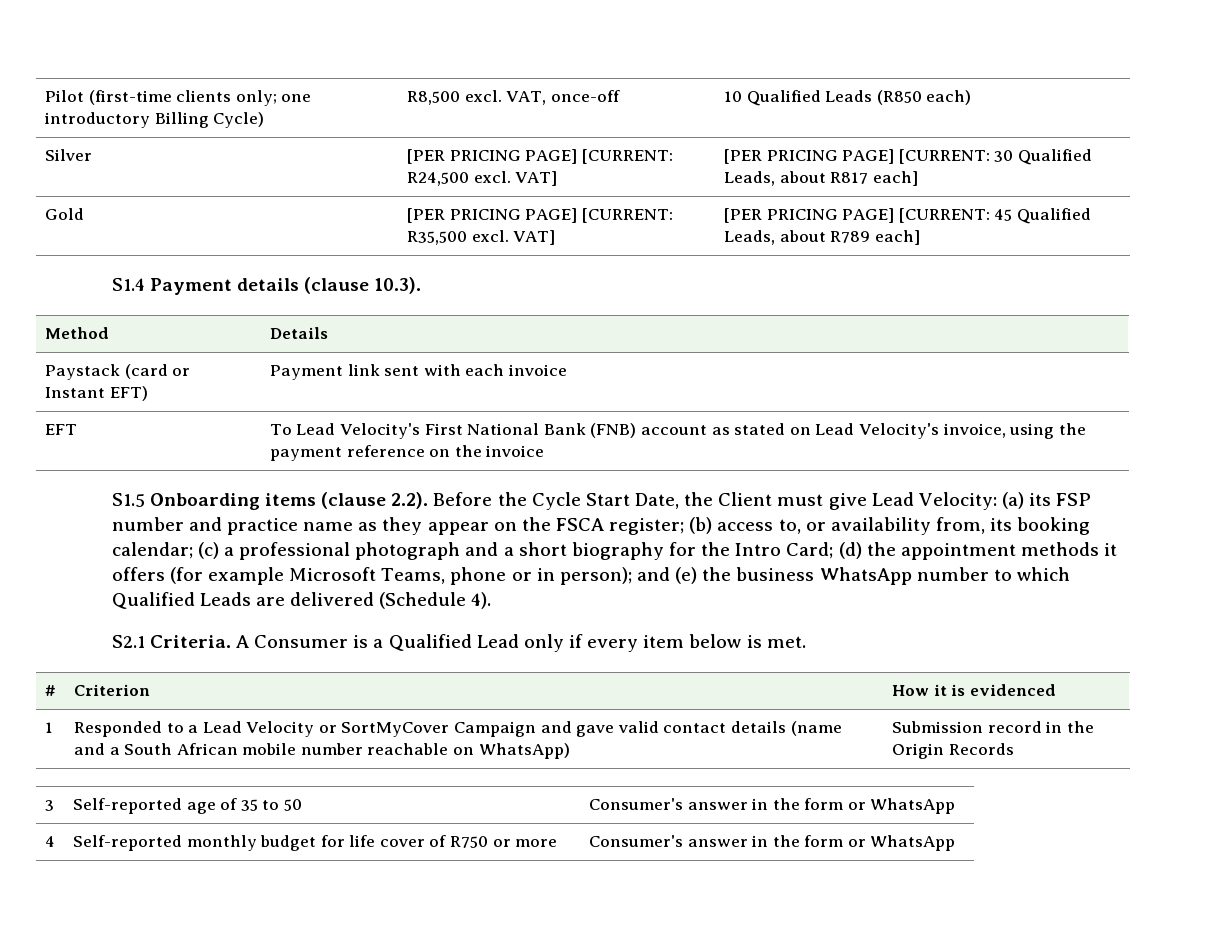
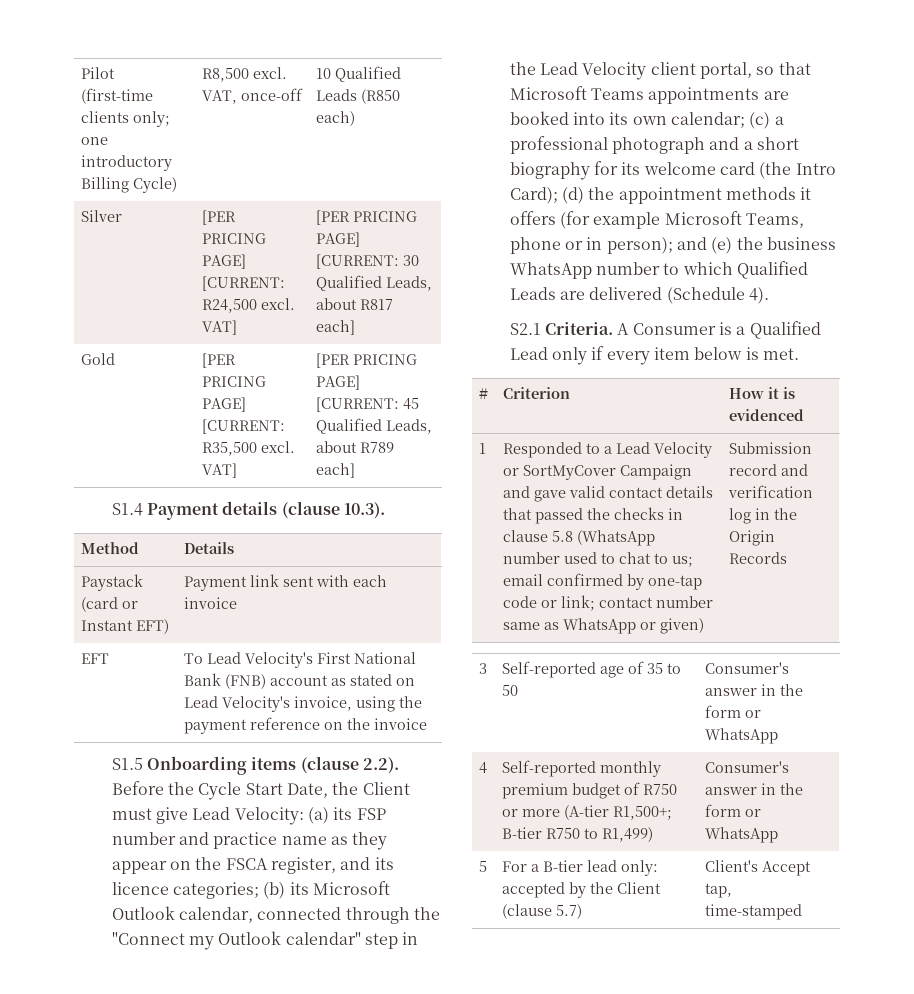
- (a) its FSP number and practice name as they appear on the FSCA register; (b) access to, or availability from, its booking calendar;
+ (a) its FSP number and practice name as they appear on the FSCA register, and its licence categories; (b) its Microsoft Outlook calendar, connected through the "Connect my Outlook calendar" step in the Lead Velocity client portal, so that Microsoft Teams appointments are booked into its own calendar;
- (c) a professional photograph and a short biography for the Intro Card;
+ (c) a professional photograph and a short biography for its welcome card (the Intro Card);
- Responded to a Lead Velocity or SortMyCover Campaign and gave valid contact details (name and a South African mobile number reachable on WhatsApp)
+ Responded to a Lead Velocity or SortMyCover Campaign and gave valid contact details that passed the checks in clause 5.8 (WhatsApp number used to chat to us; email confirmed by one-tap code or link; contact number same as WhatsApp or given)
- Submission record in the Origin Records
+ Submission record and verification log in the Origin Records
- 4 | Self-reported monthly budget for life cover of R750 or more | Consumer's answer in the form or WhatsApp
+ 4 | Self-reported monthly premium budget of R750 or more (A-tier R1,500+; B-tier R750 to R1,499) | Consumer's answer in the form or WhatsApp
+ 5 | For a B-tier lead only: accepted by the Client (clause 5.7) | Client's Accept tap, time-stamped

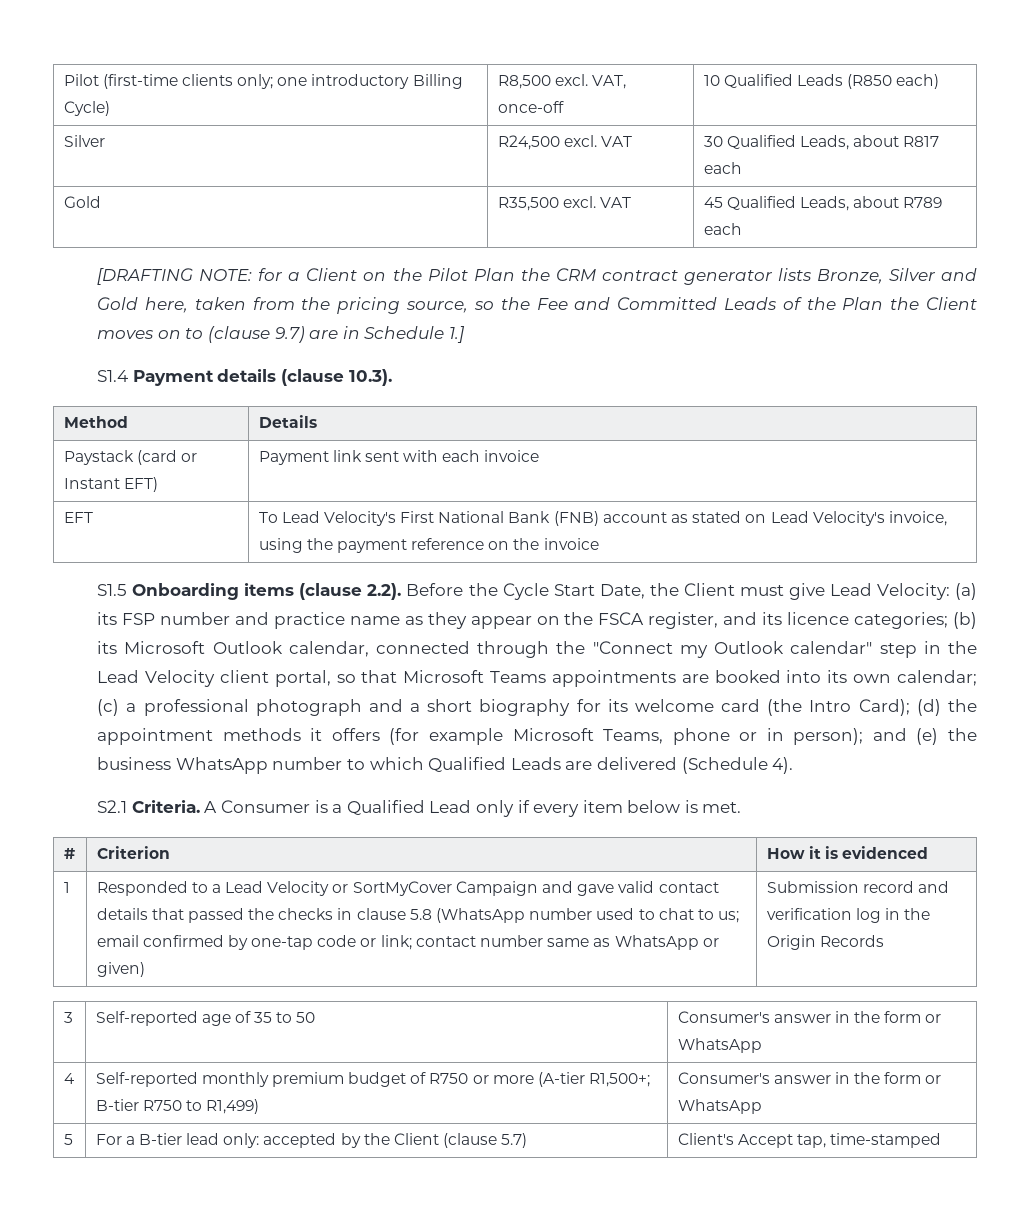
- Silver | [PER PRICING PAGE] [CURRENT: R24,500 excl. VAT] | [PER PRICING PAGE] [CURRENT: 30 Qualified Leads, about R817 each]
+ Silver | R24,500 excl. VAT | 30 Qualified Leads, about R817 each
- Gold | [PER PRICING PAGE] [CURRENT: R35,500 excl. VAT] | [PER PRICING PAGE] [CURRENT: 45 Qualified Leads, about R789 each]
+ Gold | R35,500 excl. VAT | 45 Qualified Leads, about R789 each
+ [DRAFTING NOTE: for a Client on the Pilot Plan the CRM contract generator lists Bronze, Silver and Gold here, taken from the pricing source, so the Fee and Committed Leads of the Plan the Client moves on to (clause 9.7) are in Schedule 1.]

